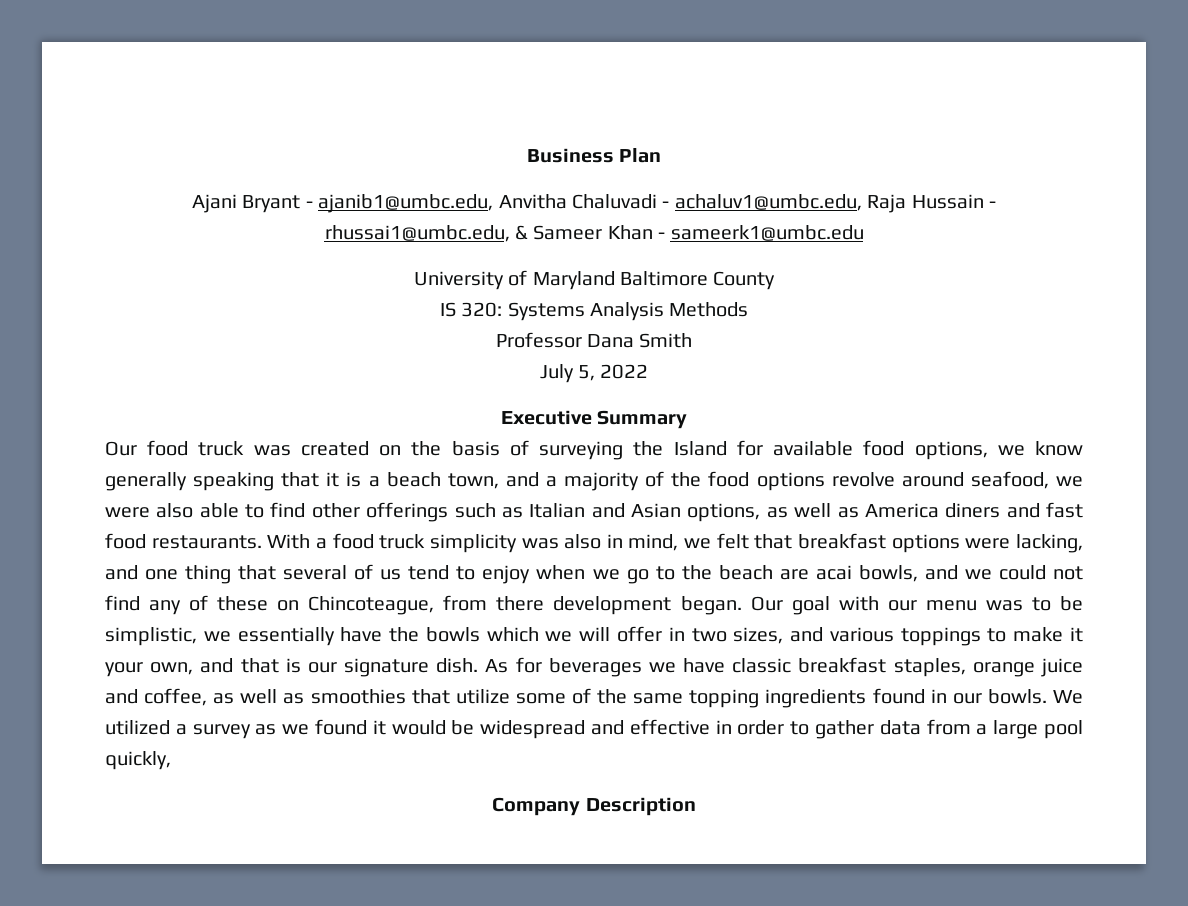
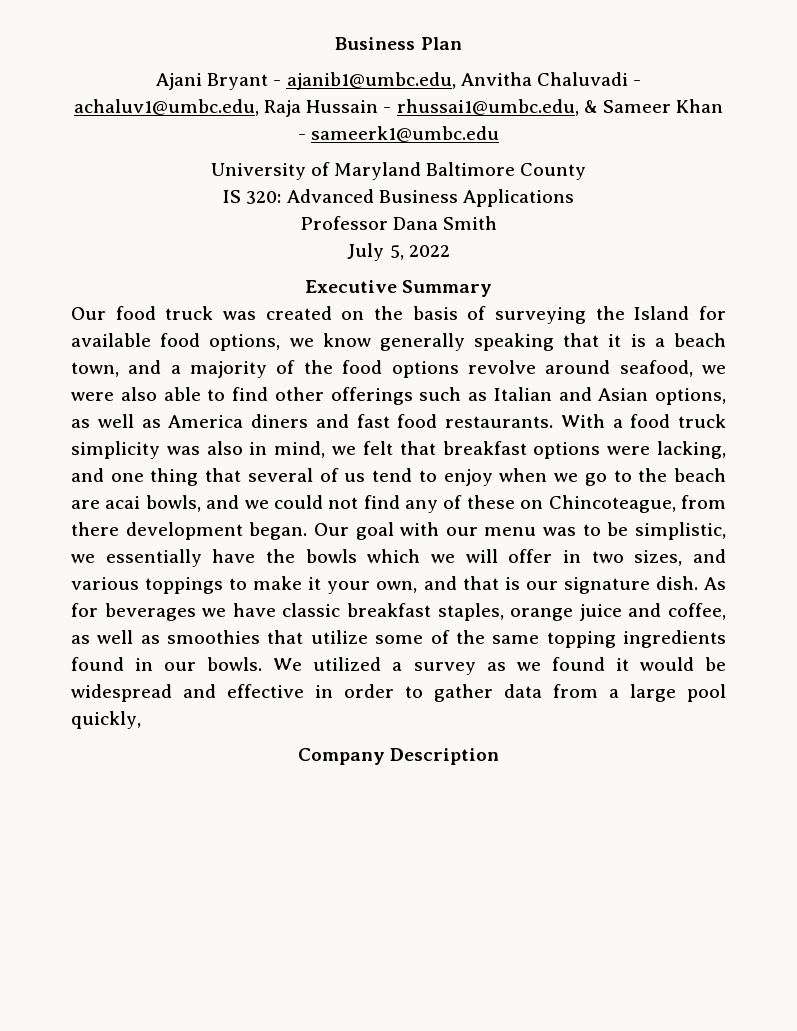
- IS 320: Systems Analysis Methods
+ IS 320: Advanced Business Applications

